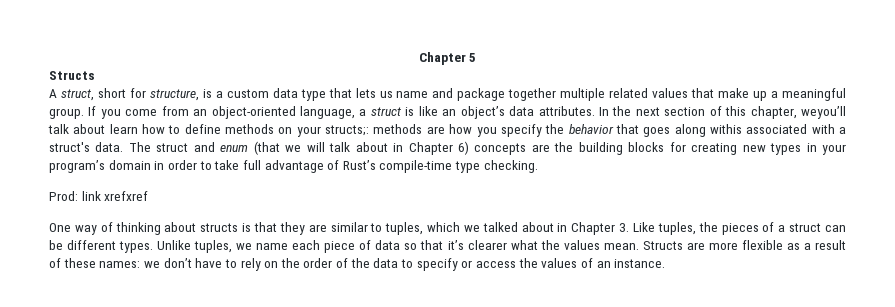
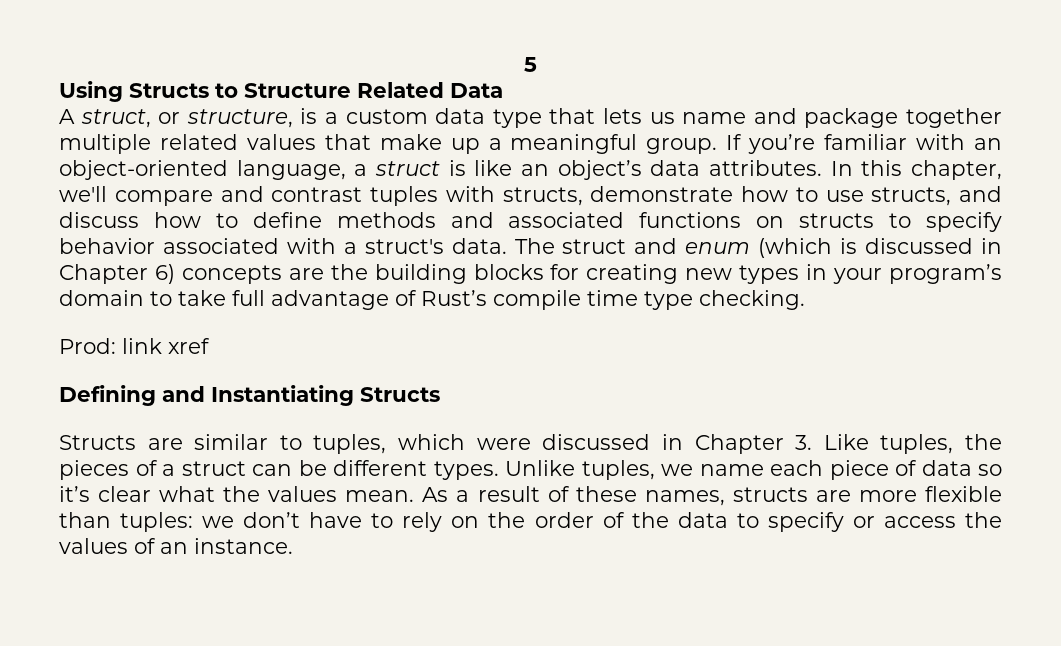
- Chapter 5
- Structs
+ 5
+ Using Structs to Structure Related Data
- A struct, short for structure, is a custom data type that lets us name and package together multiple related values that make up a meaningful group.
+ A struct, or structure, is a custom data type that lets us name and package together multiple related values that make up a meaningful group.
- If you come from an object-oriented language, a struct is like an object’s data attributes.
+ If you’re familiar with an object-oriented language, a struct is like an object’s data attributes.
- In the next section of this chapter, weyou’ll talk about learn how to define methods on your structs;: methods are how you specify the behavior that goes along withis associated with a struct's data.
+ In this chapter, we'll compare and contrast tuples with structs, demonstrate how to use structs, and discuss how to define methods and associated functions on structs to specify behavior associated with a struct's data.
- The struct and enum (that we will talk about in Chapter 6) concepts are the building blocks for creating new types in your program’s domain in order to take full advantage of Rust’s compile-time type checking.
+ The struct and enum (which is discussed in Chapter 6) concepts are the building blocks for creating new types in your program’s domain to take full advantage of Rust’s compile time type checking.
- Prod: link xrefxref
- One way of thinking about structs is that they are similar to tuples, which we talked about in Chapter 3. Like tuples, the pieces of a struct can be different types.
+ Prod: link xref
+ Defining and Instantiating Structs
+ Structs are similar to tuples, which were discussed in Chapter 3. Like tuples, the pieces of a struct can be different types.
- Unlike tuples, we name each piece of data so that it’s clearer what the values mean.
+ Unlike tuples, we name each piece of data so it’s clear what the values mean.
- Structs are more flexible as a result of these names: we don’t have to rely on the order of the data to specify or access the values of an instance.
+ As a result of these names, structs are more flexible than tuples: we don’t have to rely on the order of the data to specify or access the values of an instance.

